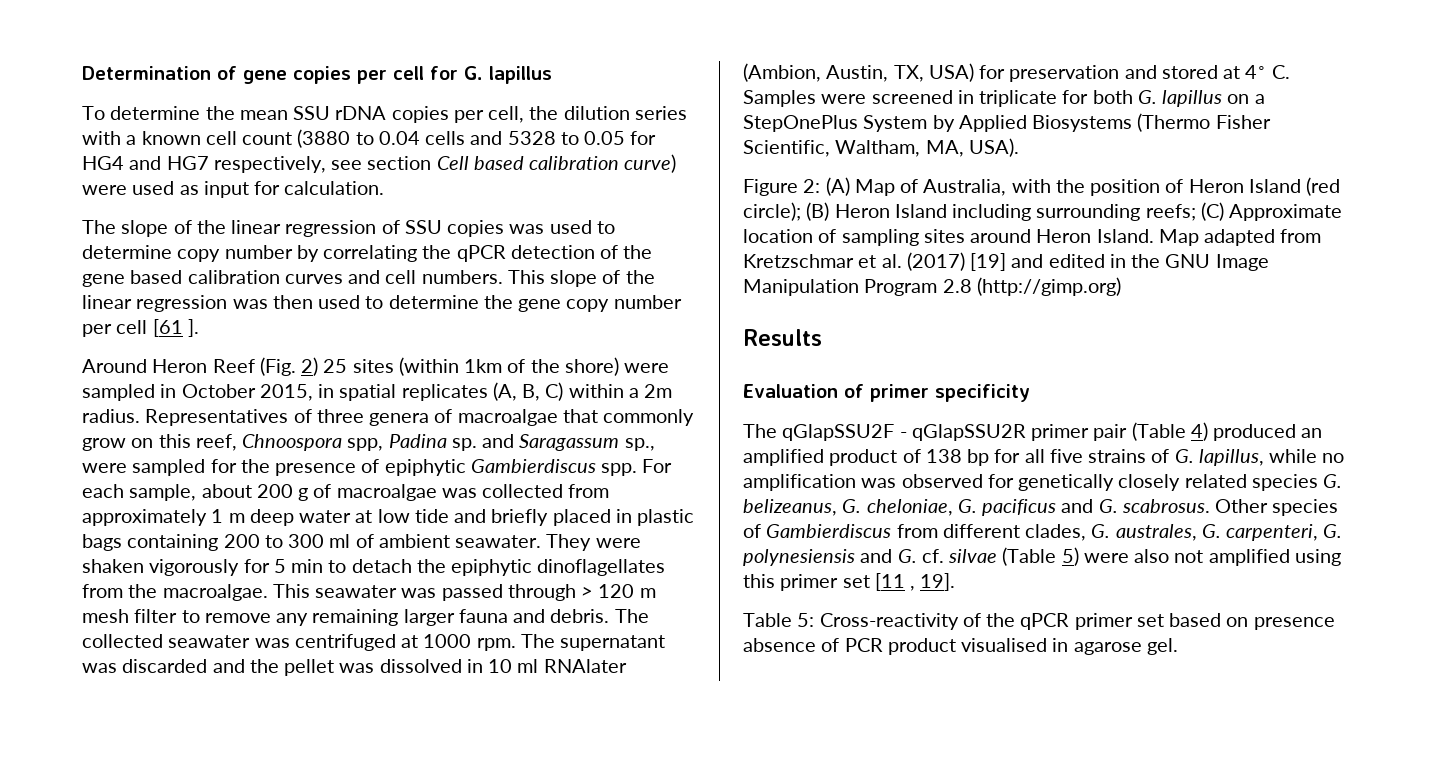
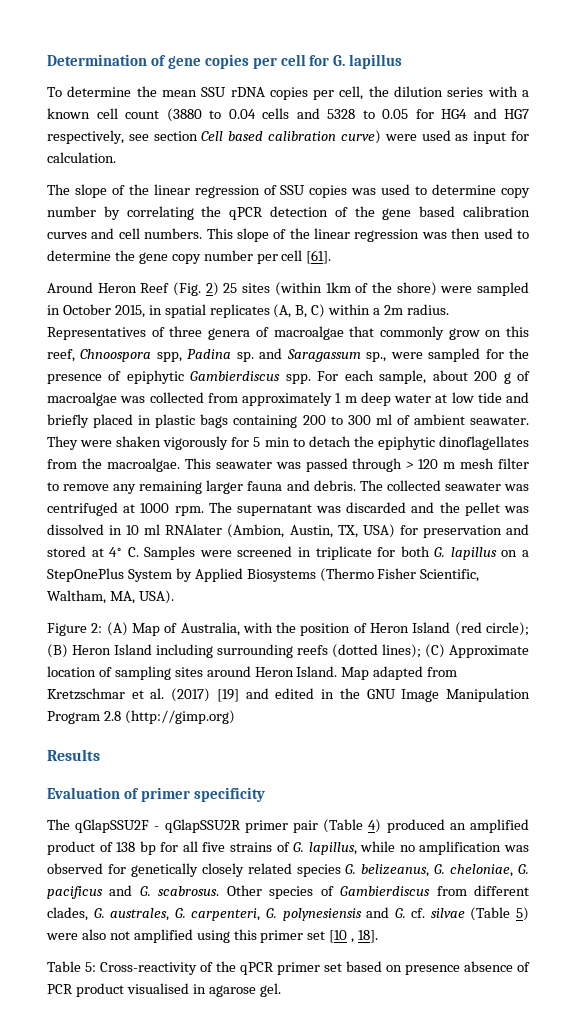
- This slope of the linear regression was then used to determine the gene copy number per cell [61 ].
+ This slope of the linear regression was then used to determine the gene copy number per cell [61].
- Figure 2: (A) Map of Australia, with the position of Heron Island (red circle); (B) Heron Island including surrounding reefs; (C) Approximate location of sampling sites around Heron Island.
+ Figure 2: (A) Map of Australia, with the position of Heron Island (red circle); (B) Heron Island including surrounding reefs (dotted lines); (C) Approximate location of sampling sites around Heron Island.
- Other species of Gambierdiscus from different clades, G. australes, G. carpenteri, G. polynesiensis and G. cf. silvae (Table 5) were also not amplified using this primer set [11 , 19].
+ Other species of Gambierdiscus from different clades, G. australes, G. carpenteri, G. polynesiensis and G. cf. silvae (Table 5) were also not amplified using this primer set [10 , 18].

